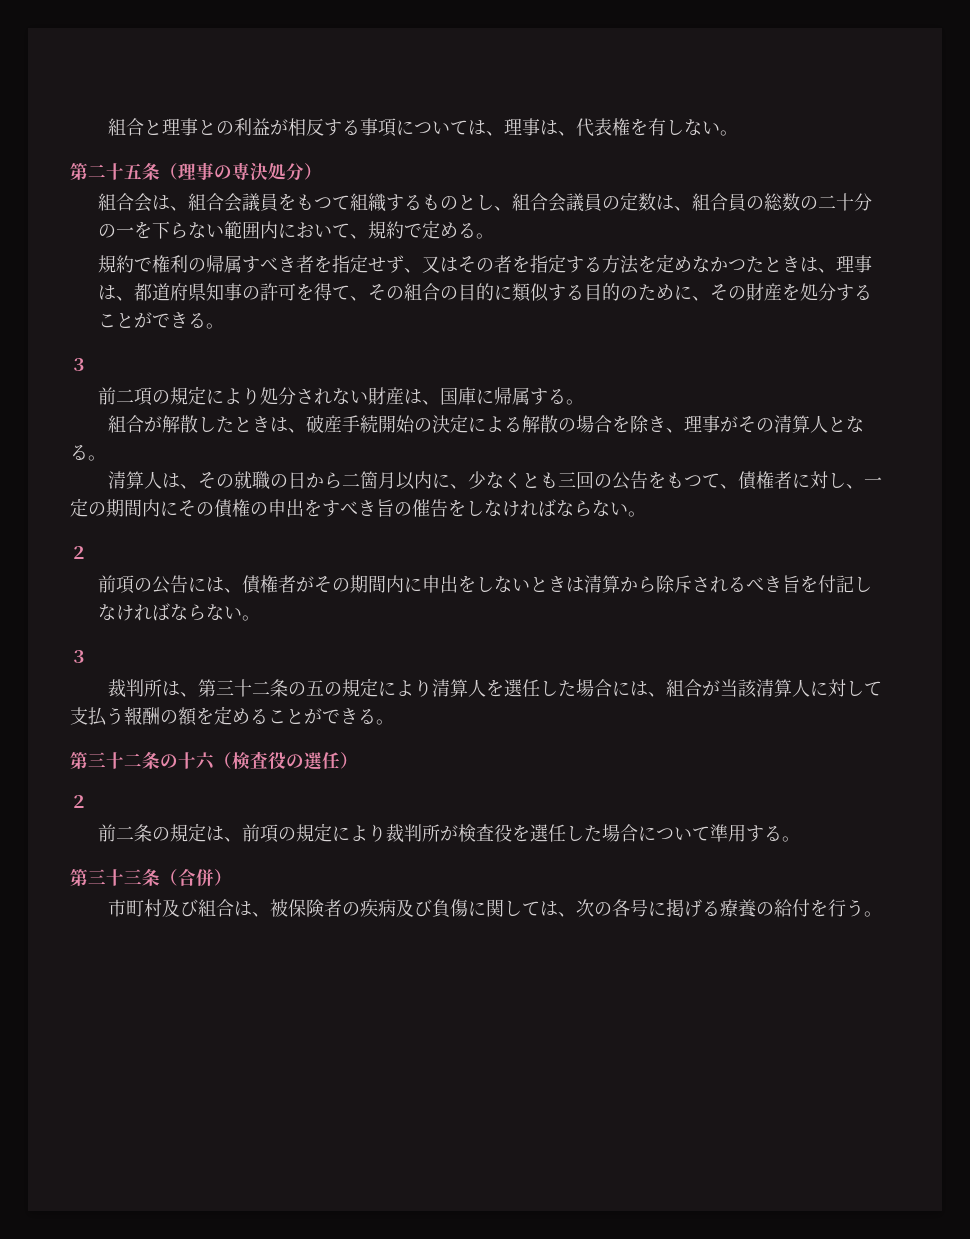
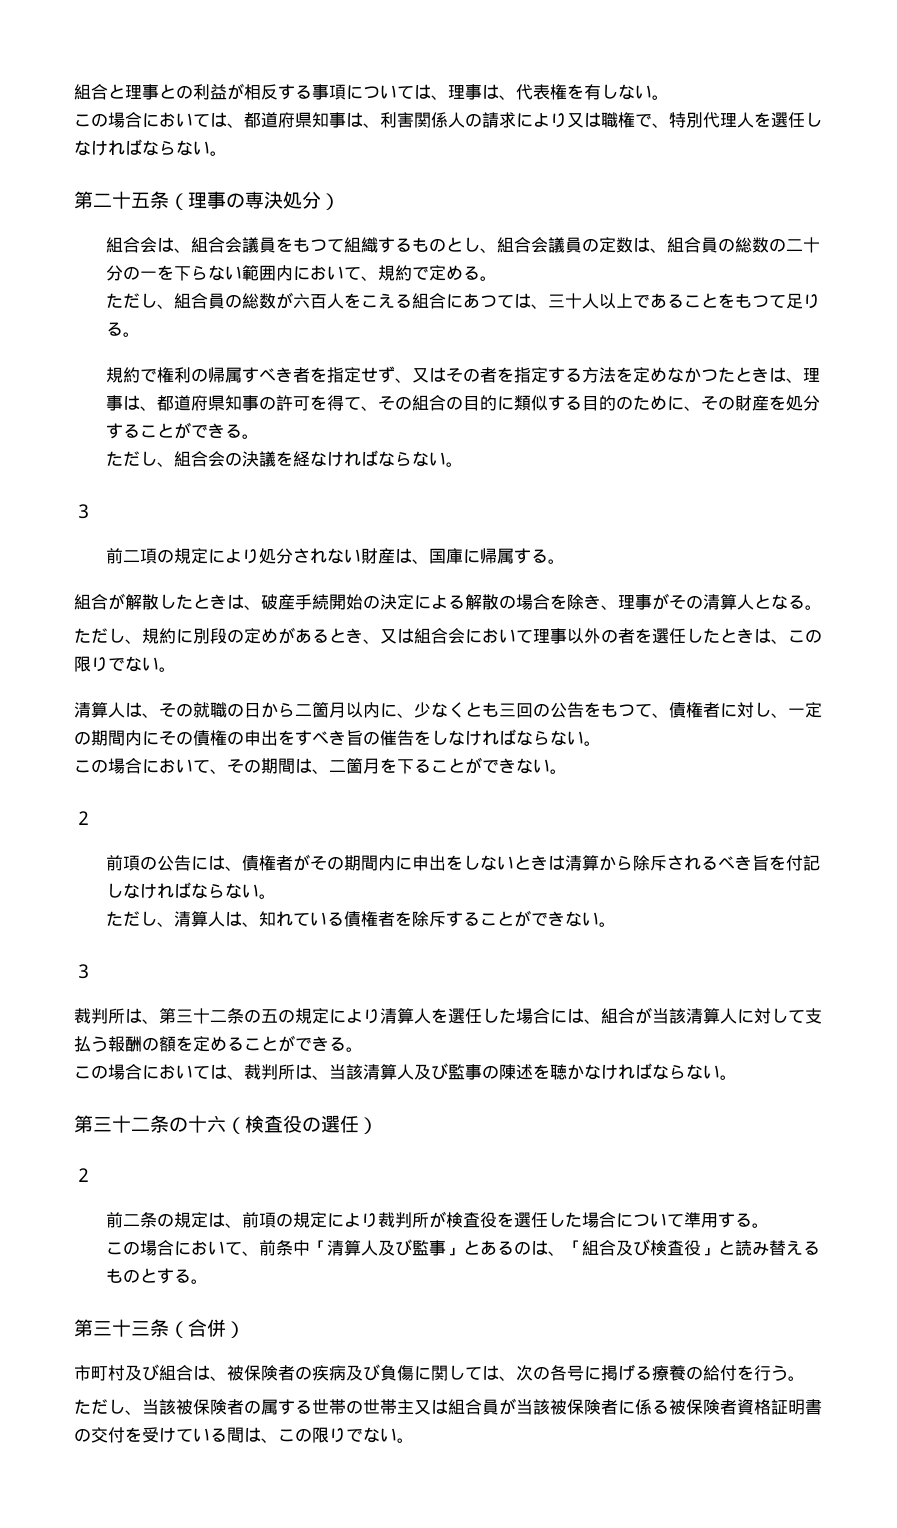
+ この場合においては、都道府県知事は、利害関係人の請求により又は職権で、特別代理人を選任しなければならない。
+ ただし、組合員の総数が六百人をこえる組合にあつては、三十人以上であることをもつて足りる。
+ ただし、組合会の決議を経なければならない。
+ ただし、規約に別段の定めがあるとき、又は組合会において理事以外の者を選任したときは、この限りでない。
+ この場合において、その期間は、二箇月を下ることができない。
+ ただし、清算人は、知れている債権者を除斥することができない。
+ この場合においては、裁判所は、当該清算人及び監事の陳述を聴かなければならない。
+ この場合において、前条中「清算人及び監事」とあるのは、「組合及び検査役」と読み替えるものとする。
+ ただし、当該被保険者の属する世帯の世帯主又は組合員が当該被保険者に係る被保険者資格証明書の交付を受けている間は、この限りでない。

